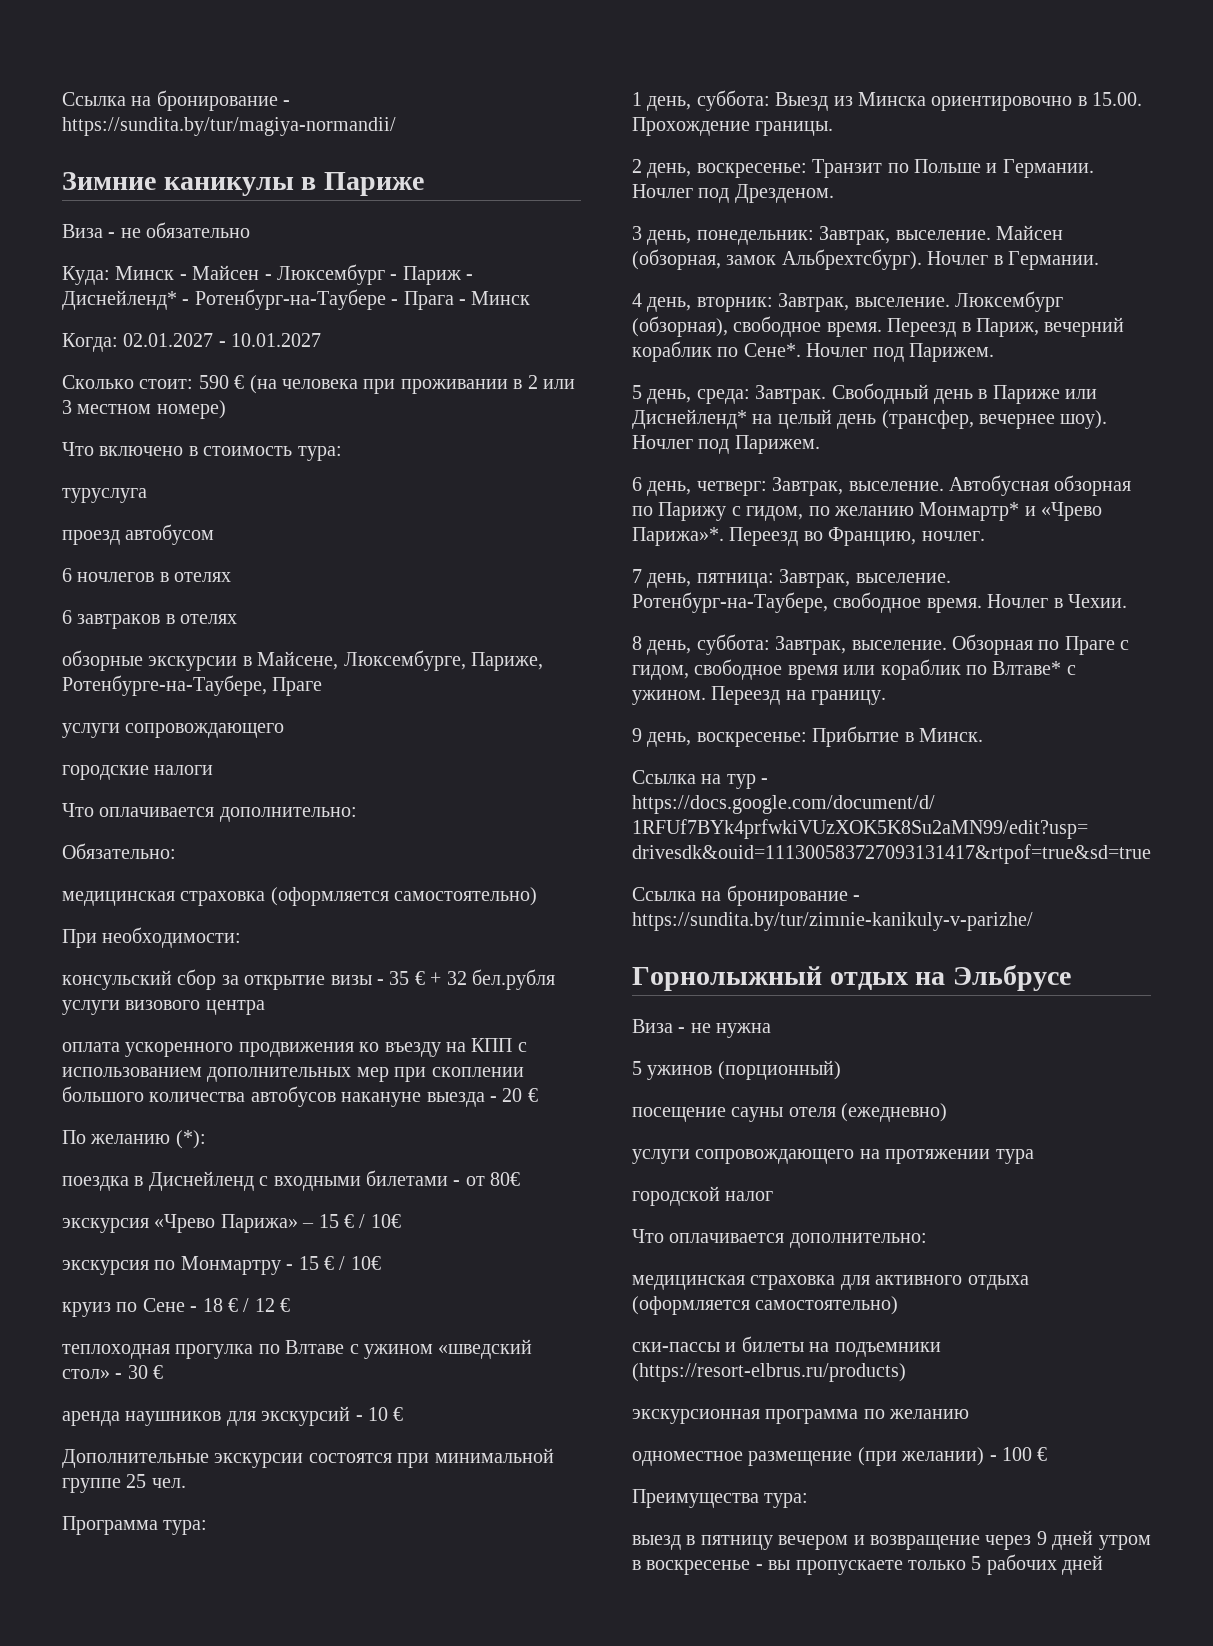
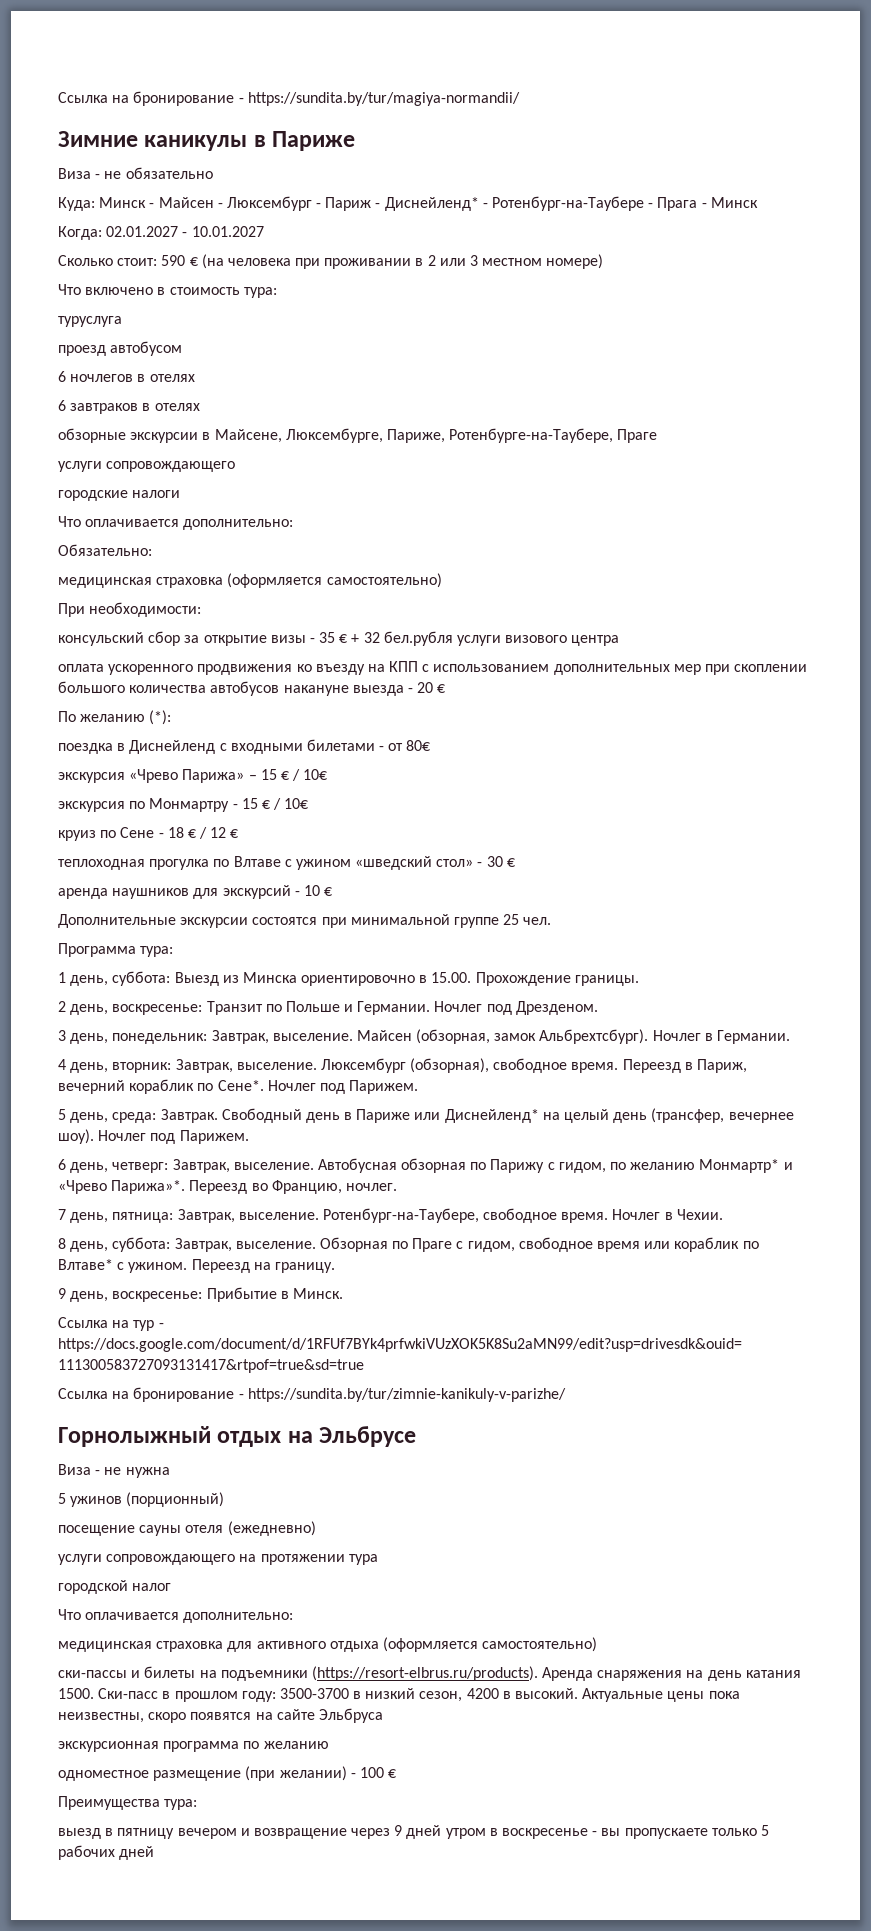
- ски-пассы и билеты на подъемники (https://resort-elbrus.ru/products)
+ ски-пассы и билеты на подъемники (https://resort-elbrus.ru/products). Аренда снаряжения на день катания 1500. Ски-пасс в прошлом году: 3500-3700 в низкий сезон, 4200 в высокий. Актуальные цены пока неизвестны, скоро появятся на сайте Эльбруса

